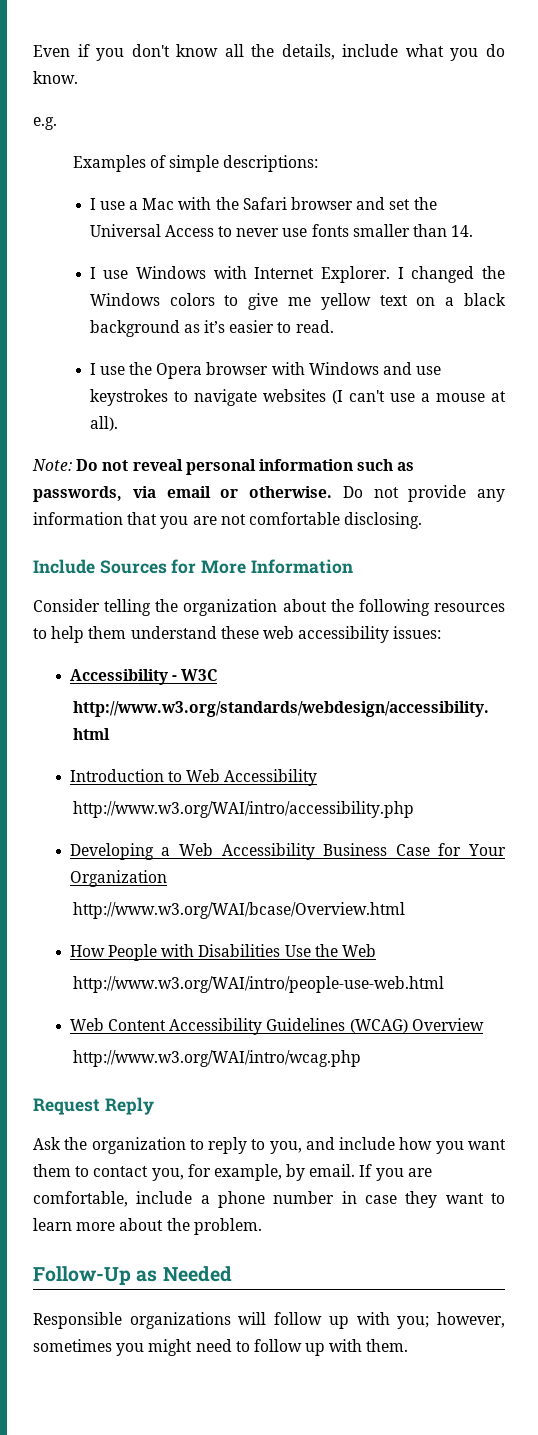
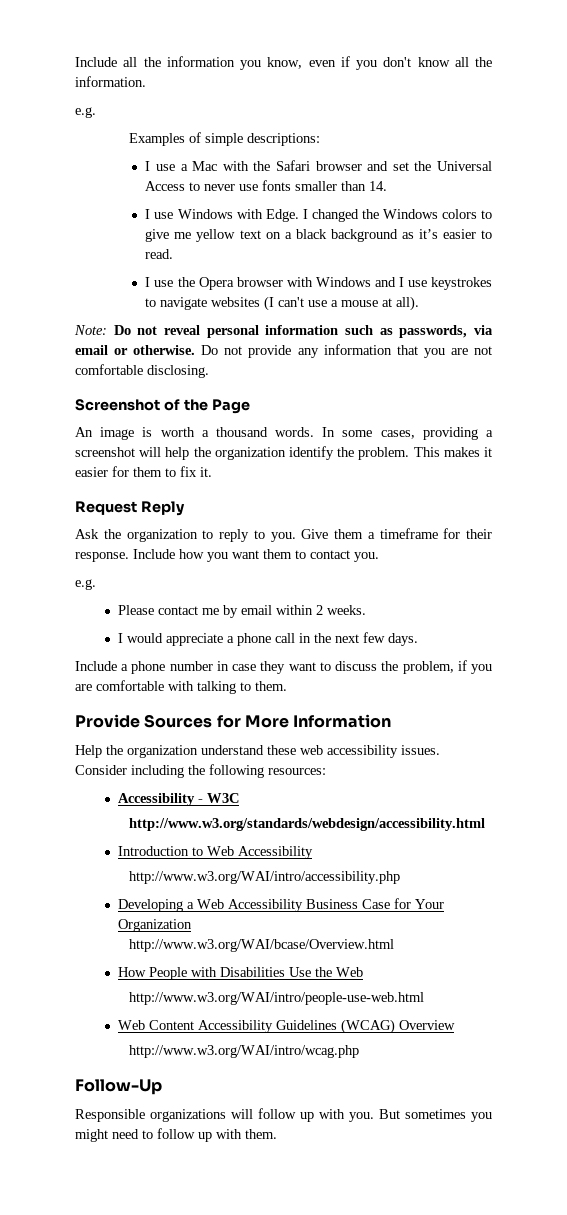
- Even if you don't know all the details, include what you do know.
+ Include all the information you know, even if you don't know all the information.
- I use Windows with Internet Explorer.
+ I use Windows with Edge.
- I use the Opera browser with Windows and use keystrokes to navigate websites (I can't use a mouse at all).
+ I use the Opera browser with Windows and I use keystrokes to navigate websites (I can't use a mouse at all).
- Include Sources for More Information
- Consider telling the organization about the following resources to help them understand these web accessibility issues:
+ Screenshot of the Page
+ An image is worth a thousand words. In some cases, providing a screenshot will help the organization identify the problem. This makes it easier for them to fix it.
+ Request Reply
+ Ask the organization to reply to you. Give them a timeframe for their response. Include how you want them to contact you.
+ e.g.
+ Please contact me by email within 2 weeks.
+ I would appreciate a phone call in the next few days.
+ Include a phone number in case they want to discuss the problem, if you are comfortable with talking to them.
+ Provide Sources for More Information
+ Help the organization understand these web accessibility issues. Consider including the following resources:
- Request Reply
- Ask the organization to reply to you, and include how you want them to contact you, for example, by email. If you are comfortable, include a phone number in case they want to learn more about the problem.
- Follow-Up as Needed
+ Follow-Up
- Responsible organizations will follow up with you; however, sometimes you might need to follow up with them.
+ Responsible organizations will follow up with you. But sometimes you might need to follow up with them.

